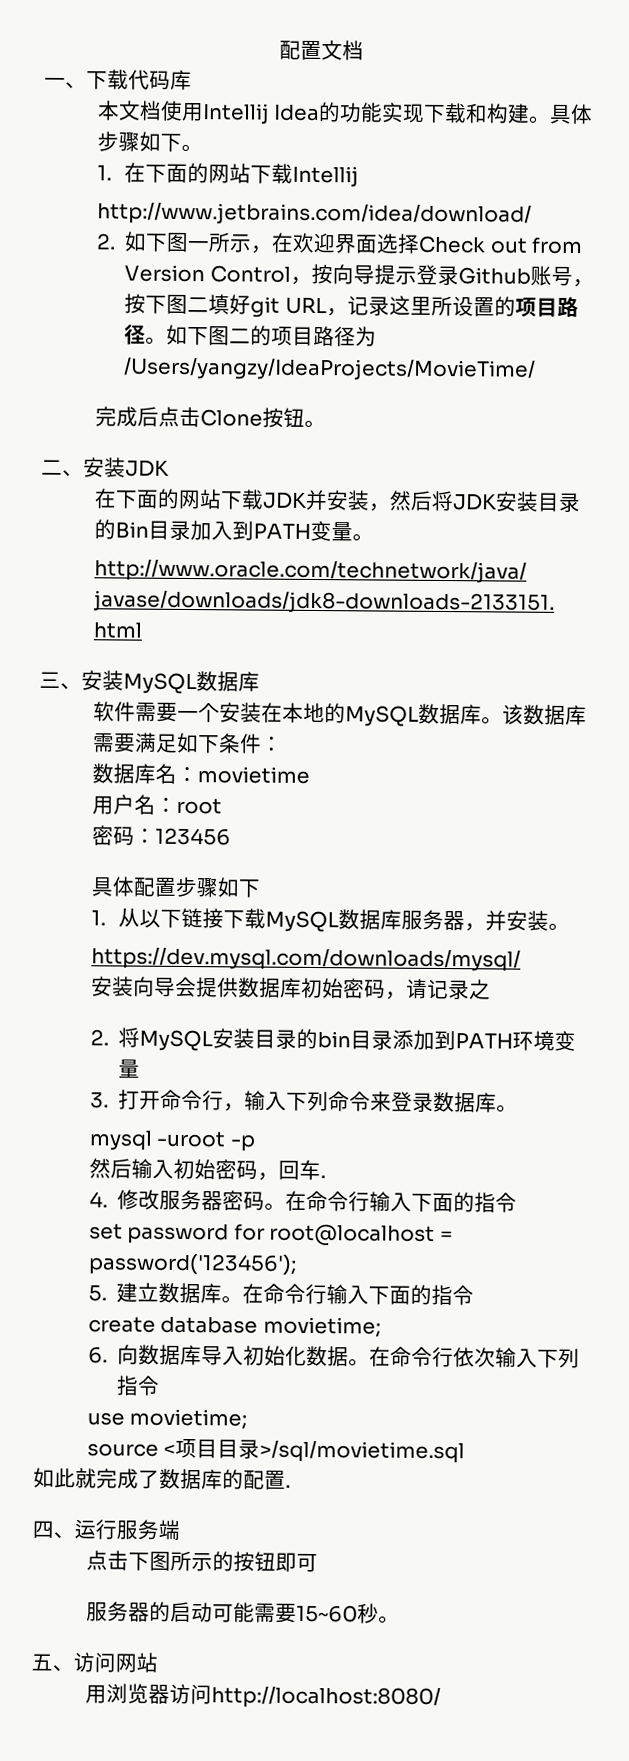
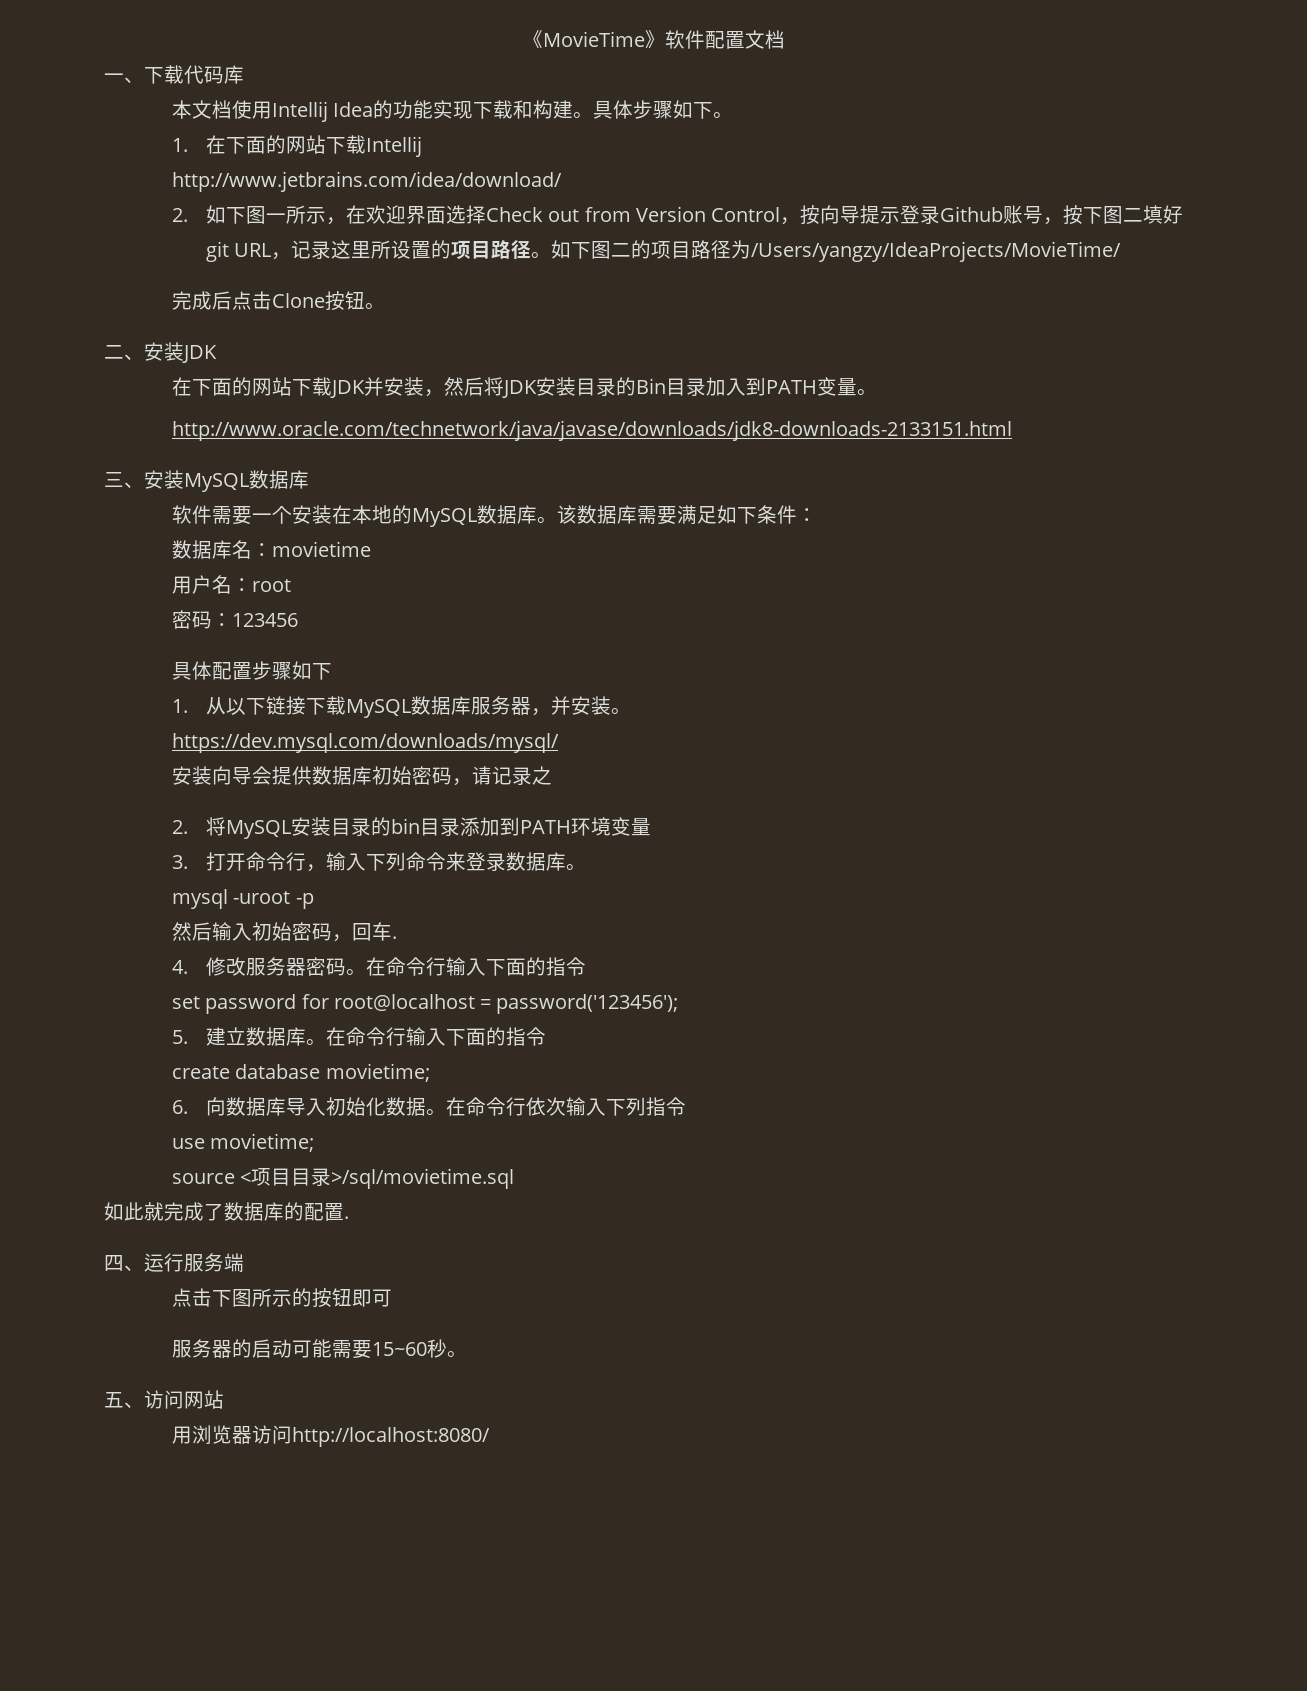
- 配置文档
+ 《MovieTime》软件配置文档

